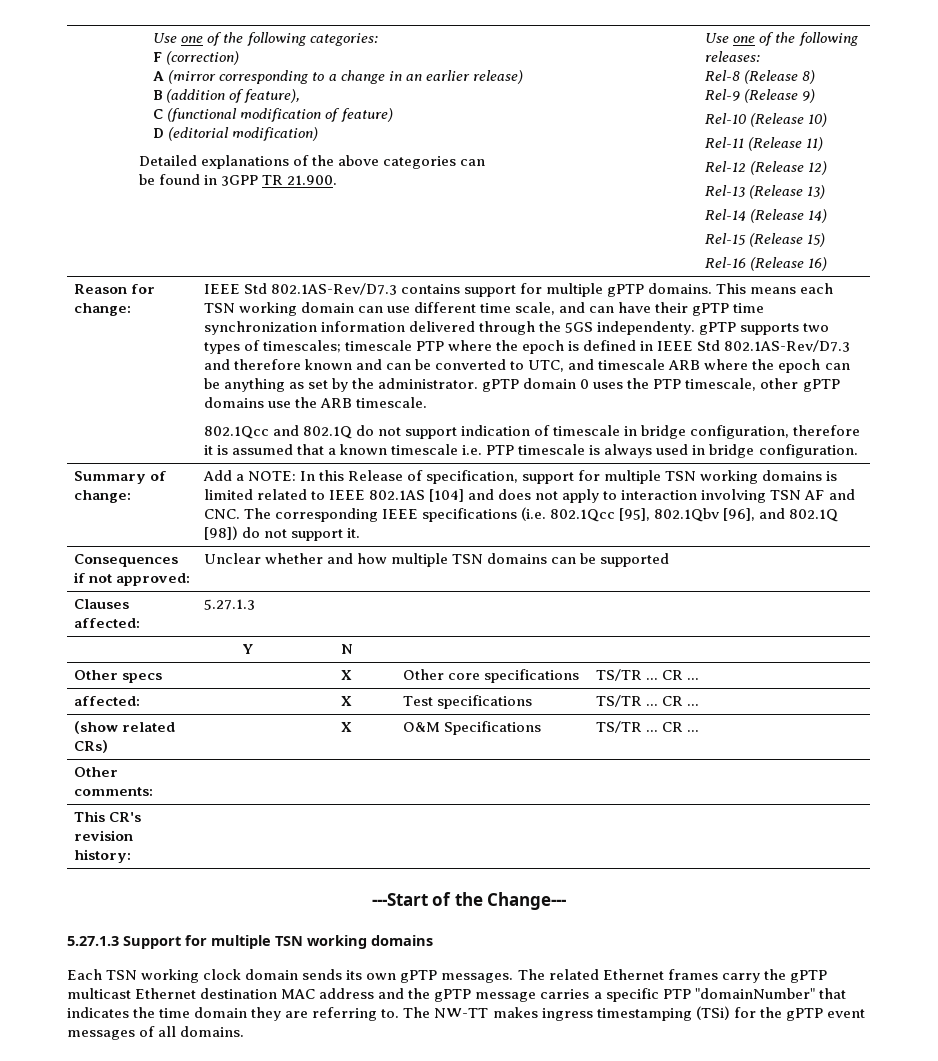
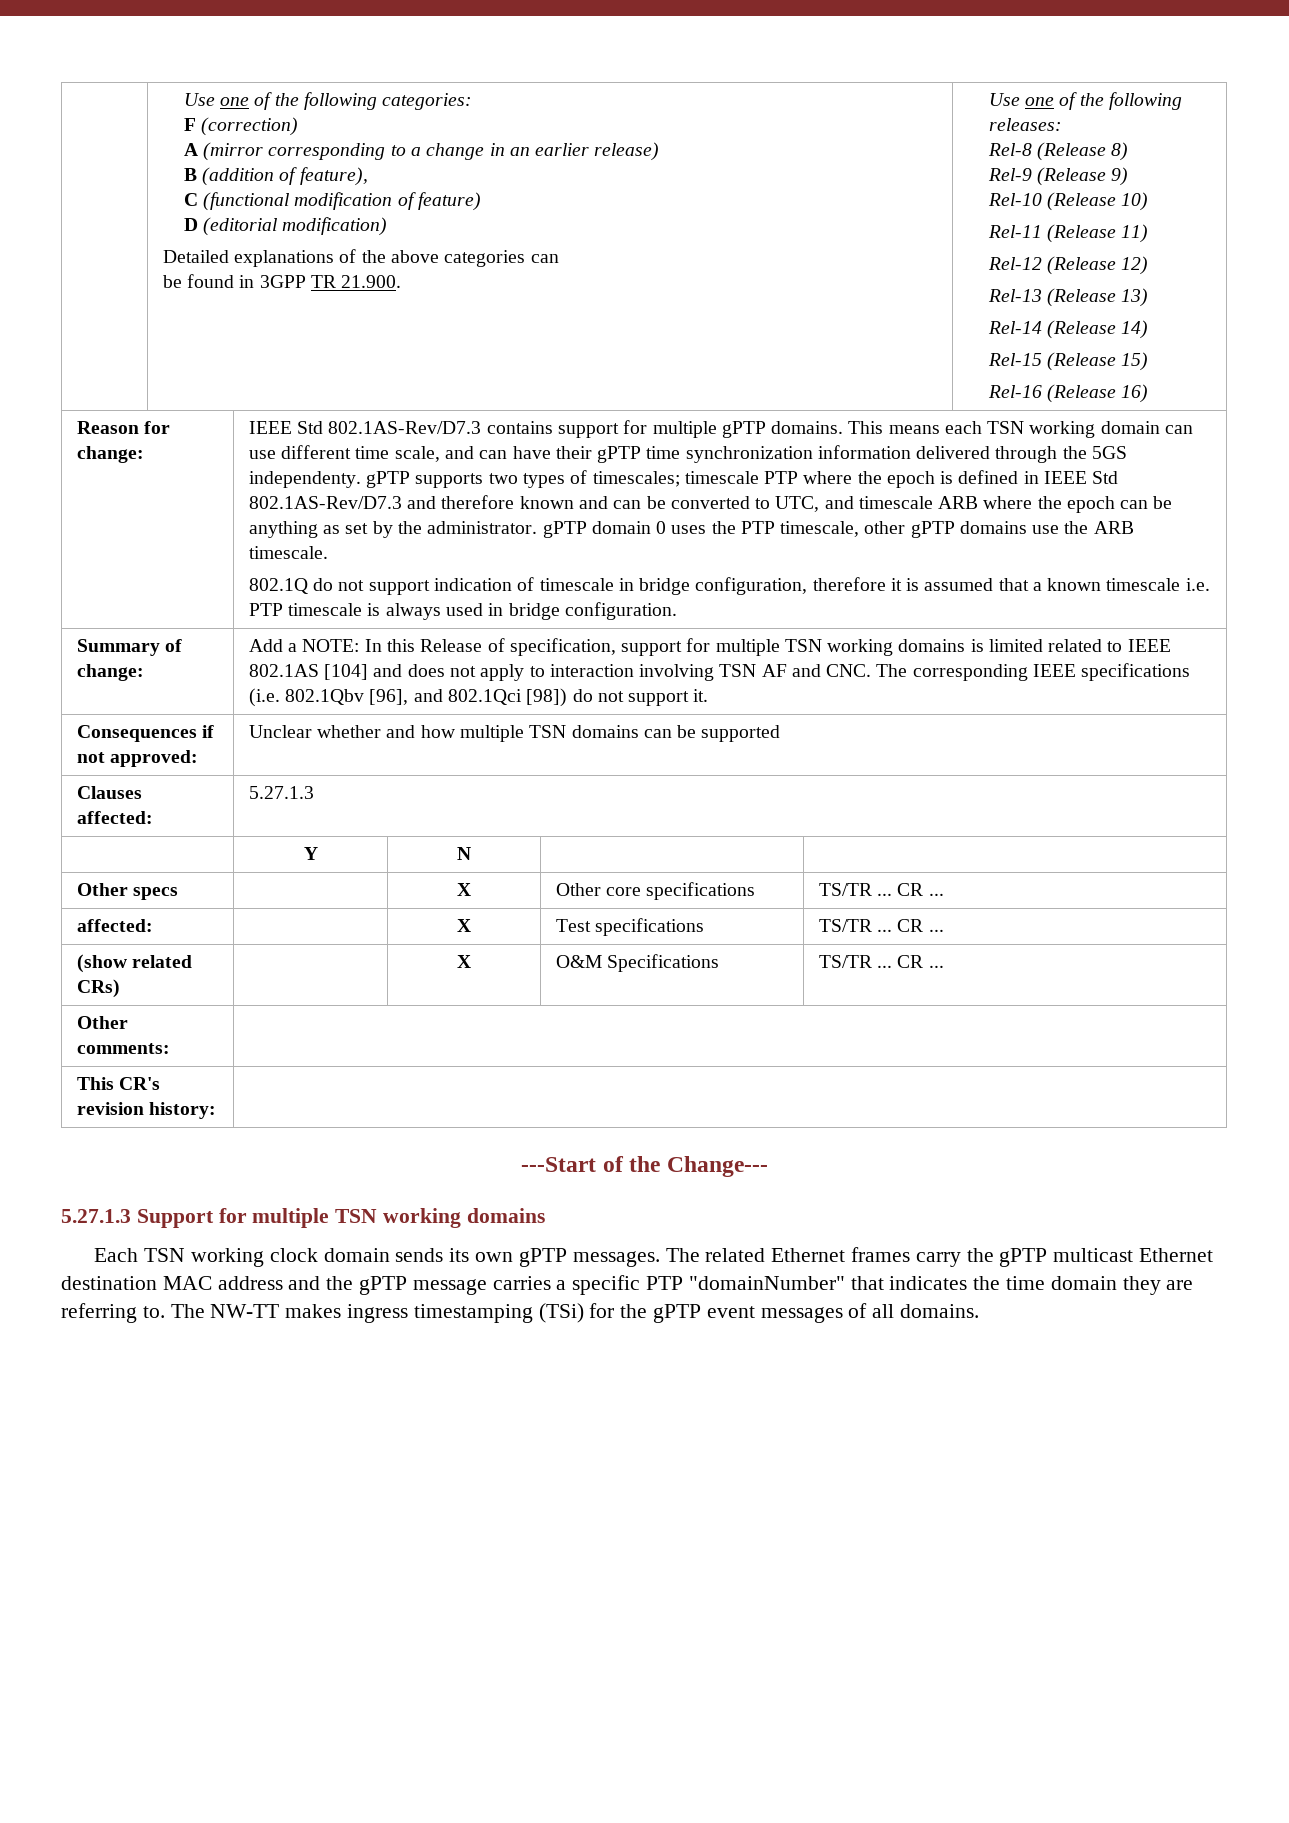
- 802.1Qcc and 802.1Q do not support indication of timescale in bridge configuration, therefore it is assumed that a known timescale i.e. PTP timescale is always used in bridge configuration.
+ 802.1Q do not support indication of timescale in bridge configuration, therefore it is assumed that a known timescale i.e. PTP timescale is always used in bridge configuration.
- Add a NOTE: In this Release of specification, support for multiple TSN working domains is limited related to IEEE 802.1AS [104] and does not apply to interaction involving TSN AF and CNC. The corresponding IEEE specifications (i.e. 802.1Qcc [95], 802.1Qbv [96], and 802.1Q [98]) do not support it.
+ Add a NOTE: In this Release of specification, support for multiple TSN working domains is limited related to IEEE 802.1AS [104] and does not apply to interaction involving TSN AF and CNC. The corresponding IEEE specifications (i.e. 802.1Qbv [96], and 802.1Qci [98]) do not support it.

